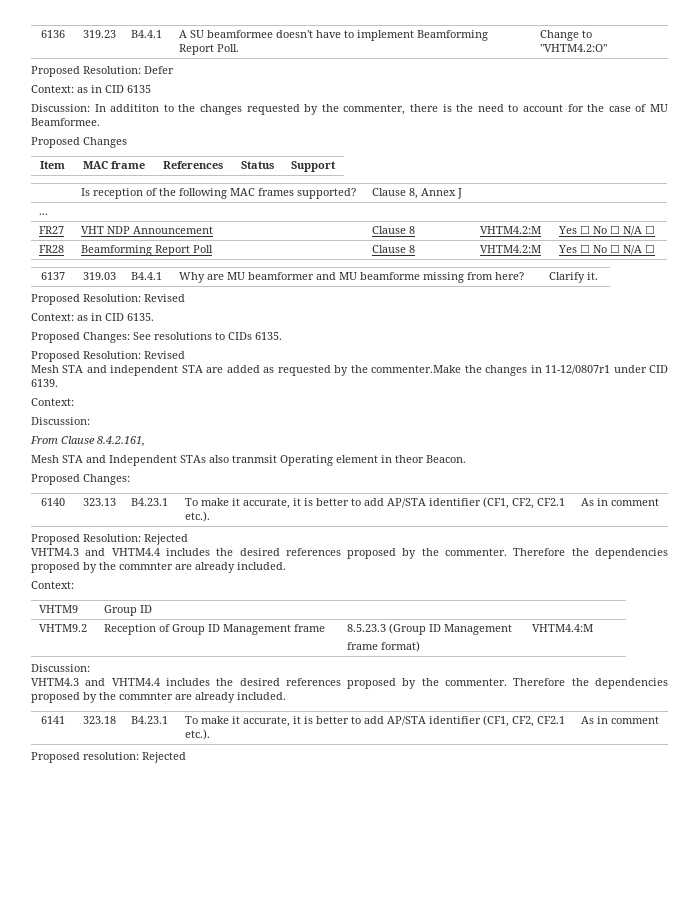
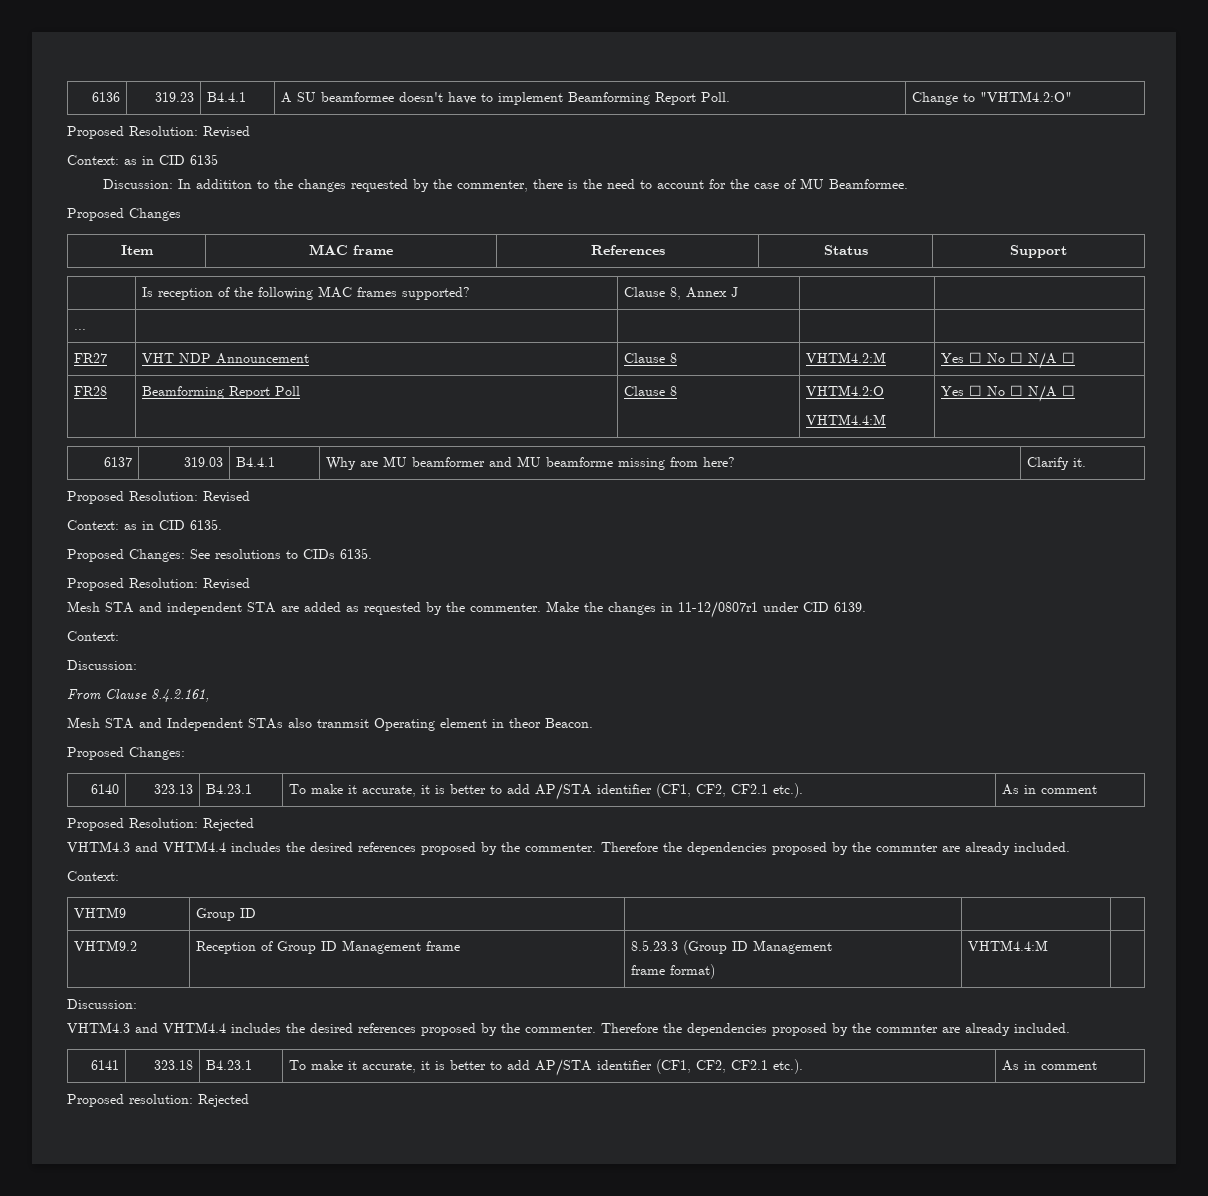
  6136 | 319.23 | B4.4.1 | A SU beamformee doesn't have to implement Beamforming Report Poll. | Change to "VHTM4.2:O"
- Proposed Resolution: Defer
+ Proposed Resolution: Revised
- FR28 | Beamforming Report Poll | Clause 8 | VHTM4.2:M | Yes ☐ No ☐ N/A ☐
+ FR28 | Beamforming Report Poll | Clause 8 | VHTM4.2:O
+ VHTM4.4:M | Yes ☐ No ☐ N/A ☐
- Mesh STA and independent STA are added as requested by the commenter.Make the changes in 11-12/0807r1 under CID 6139.
+ Mesh STA and independent STA are added as requested by the commenter. Make the changes in 11-12/0807r1 under CID 6139.

